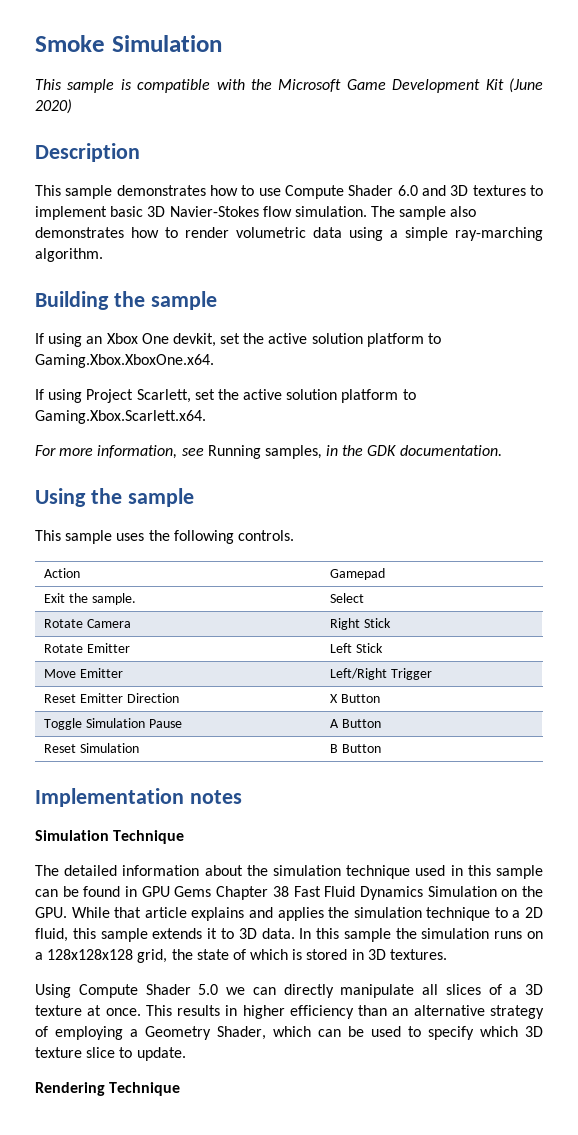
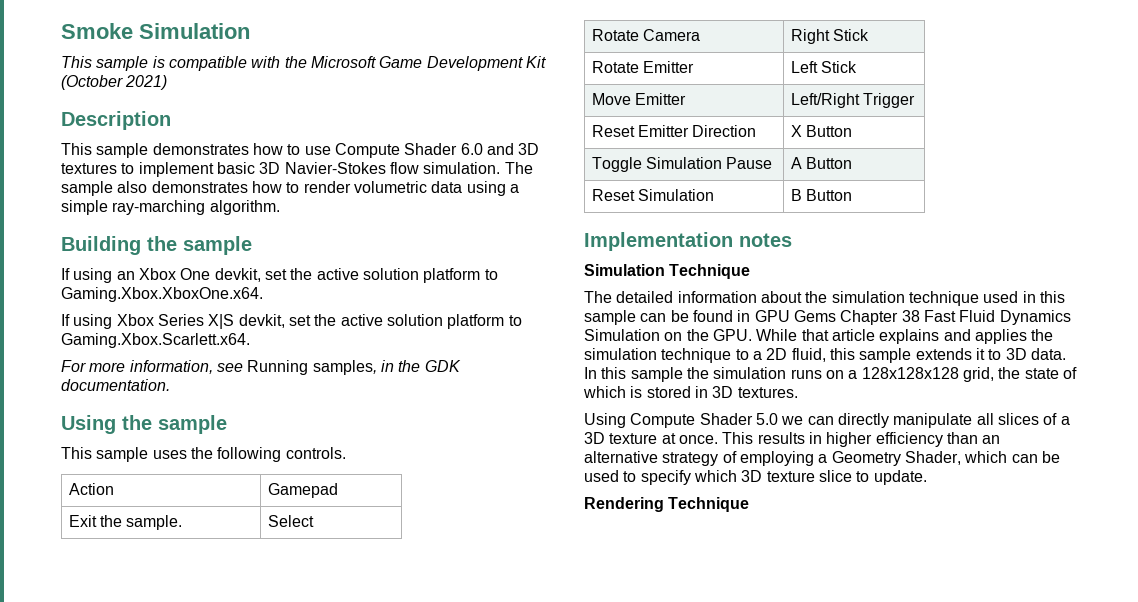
- This sample is compatible with the Microsoft Game Development Kit (June 2020)
+ This sample is compatible with the Microsoft Game Development Kit (October 2021)
- If using Project Scarlett, set the active solution platform to Gaming.Xbox.Scarlett.x64.
+ If using Xbox Series X|S devkit, set the active solution platform to Gaming.Xbox.Scarlett.x64.

